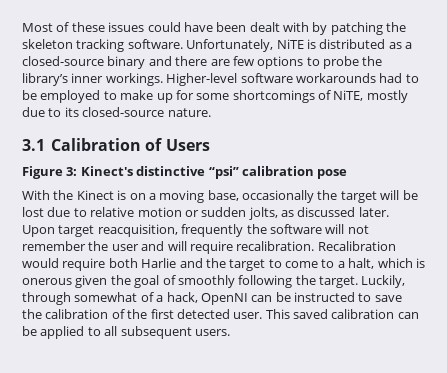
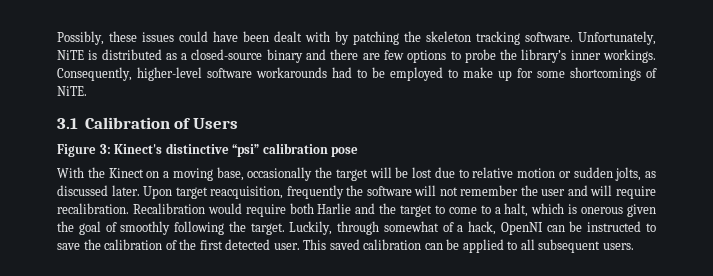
- Most of these issues could have been dealt with by patching the skeleton tracking software.
+ Possibly, these issues could have been dealt with by patching the skeleton tracking software.
- Higher-level software workarounds had to be employed to make up for some shortcomings of NiTE, mostly due to its closed-source nature.
+ Consequently, higher-level software workarounds had to be employed to make up for some shortcomings of NiTE.
- With the Kinect is on a moving base, occasionally the target will be lost due to relative motion or sudden jolts, as discussed later.
+ With the Kinect on a moving base, occasionally the target will be lost due to relative motion or sudden jolts, as discussed later.

